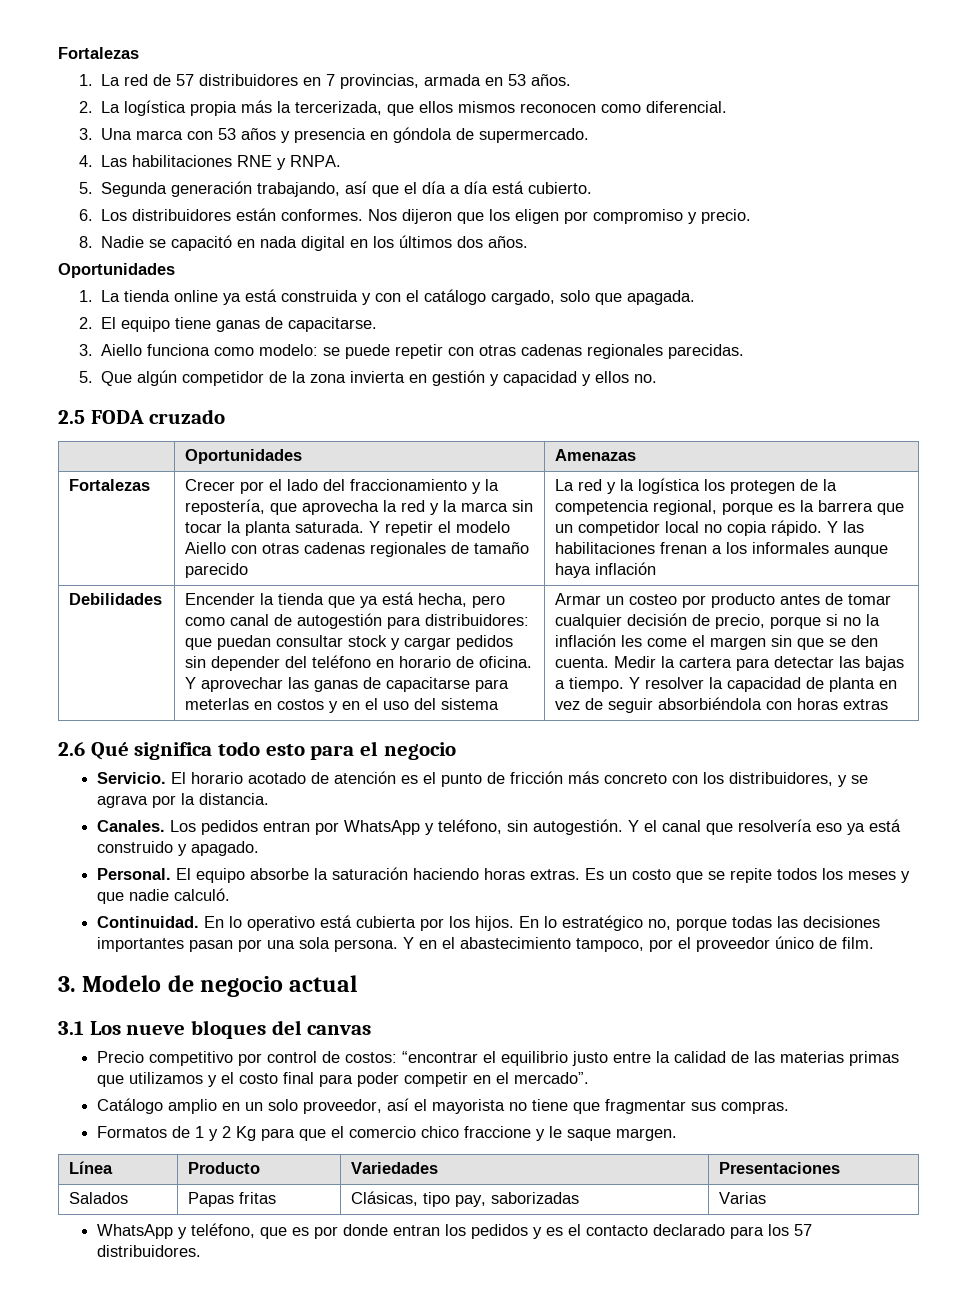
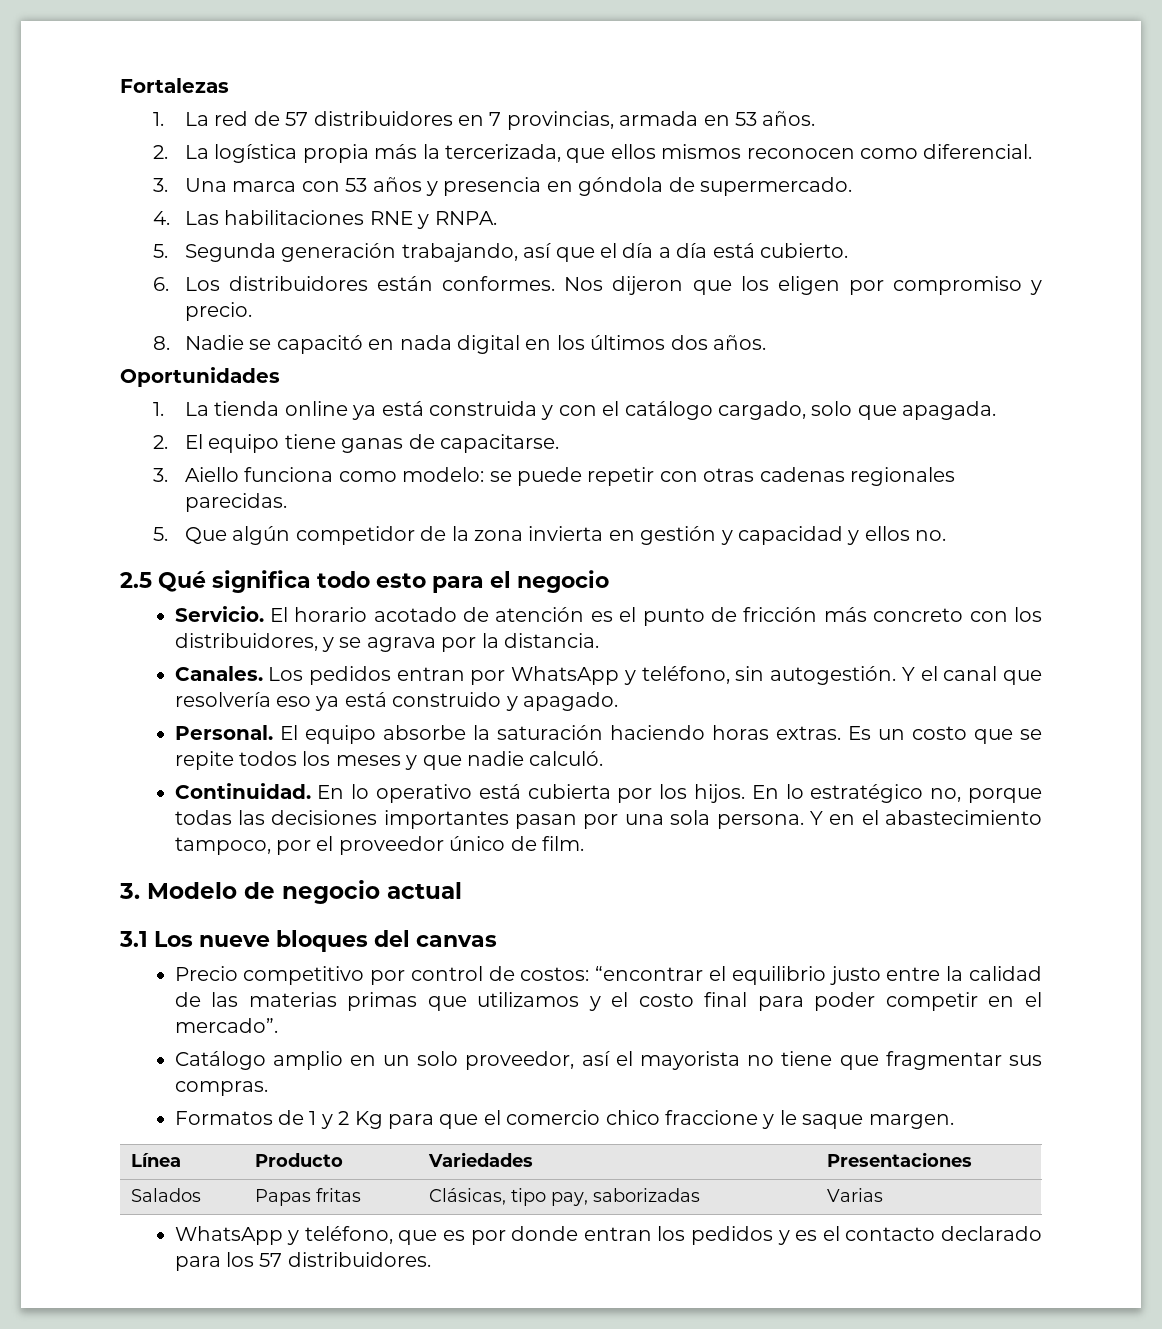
- 2.5 FODA cruzado
- | Oportunidades | Amenazas
- Fortalezas | Crecer por el lado del fraccionamiento y la repostería, que aprovecha la red y la marca sin tocar la planta saturada. Y repetir el modelo Aiello con otras cadenas regionales de tamaño parecido | La red y la logística los protegen de la competencia regional, porque es la barrera que un competidor local no copia rápido. Y las habilitaciones frenan a los informales aunque haya inflación
- Debilidades | Encender la tienda que ya está hecha, pero como canal de autogestión para distribuidores: que puedan consultar stock y cargar pedidos sin depender del teléfono en horario de oficina. Y aprovechar las ganas de capacitarse para meterlas en costos y en el uso del sistema | Armar un costeo por producto antes de tomar cualquier decisión de precio, porque si no la inflación les come el margen sin que se den cuenta. Medir la cartera para detectar las bajas a tiempo. Y resolver la capacidad de planta en vez de seguir absorbiéndola con horas extras
- 2.6 Qué significa todo esto para el negocio
+ 2.5 Qué significa todo esto para el negocio

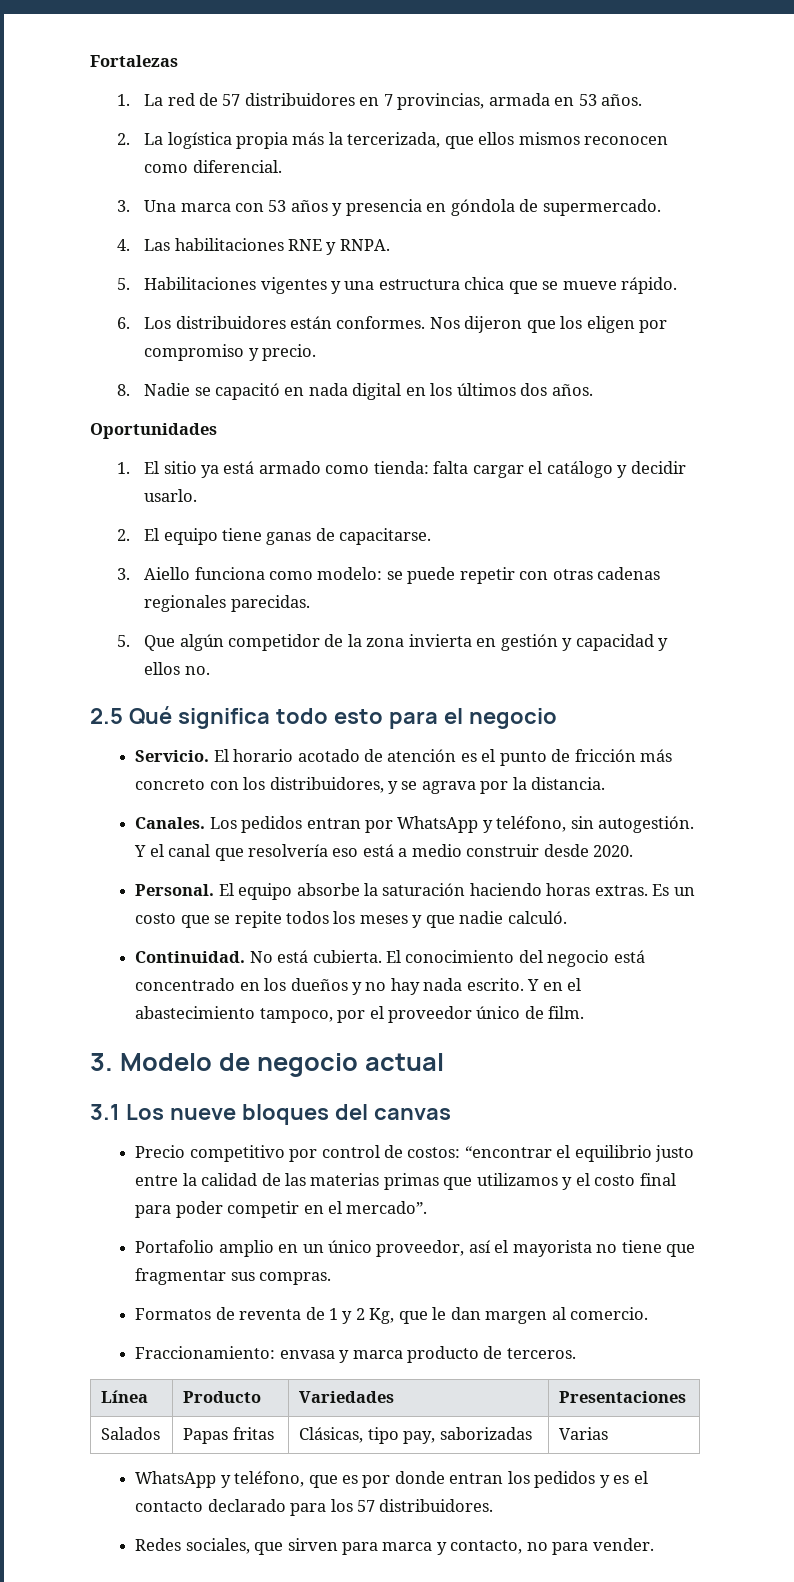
- 5. Segunda generación trabajando, así que el día a día está cubierto.
+ 5. Habilitaciones vigentes y una estructura chica que se mueve rápido.
- 1. La tienda online ya está construida y con el catálogo cargado, solo que apagada.
+ 1. El sitio ya está armado como tienda: falta cargar el catálogo y decidir usarlo.
- Y el canal que resolvería eso ya está construido y apagado.
+ Y el canal que resolvería eso está a medio construir desde 2020.
- En lo operativo está cubierta por los hijos. En lo estratégico no, porque todas las decisiones importantes pasan por una sola persona.
+ No está cubierta. El conocimiento del negocio está concentrado en los dueños y no hay nada escrito.
- Catálogo amplio en un solo proveedor, así el mayorista no tiene que fragmentar sus compras.
+ Portafolio amplio en un único proveedor, así el mayorista no tiene que fragmentar sus compras.
- Formatos de 1 y 2 Kg para que el comercio chico fraccione y le saque margen.
+ Formatos de reventa de 1 y 2 Kg, que le dan margen al comercio.
+ Fraccionamiento: envasa y marca producto de terceros.
+ Redes sociales, que sirven para marca y contacto, no para vender.

